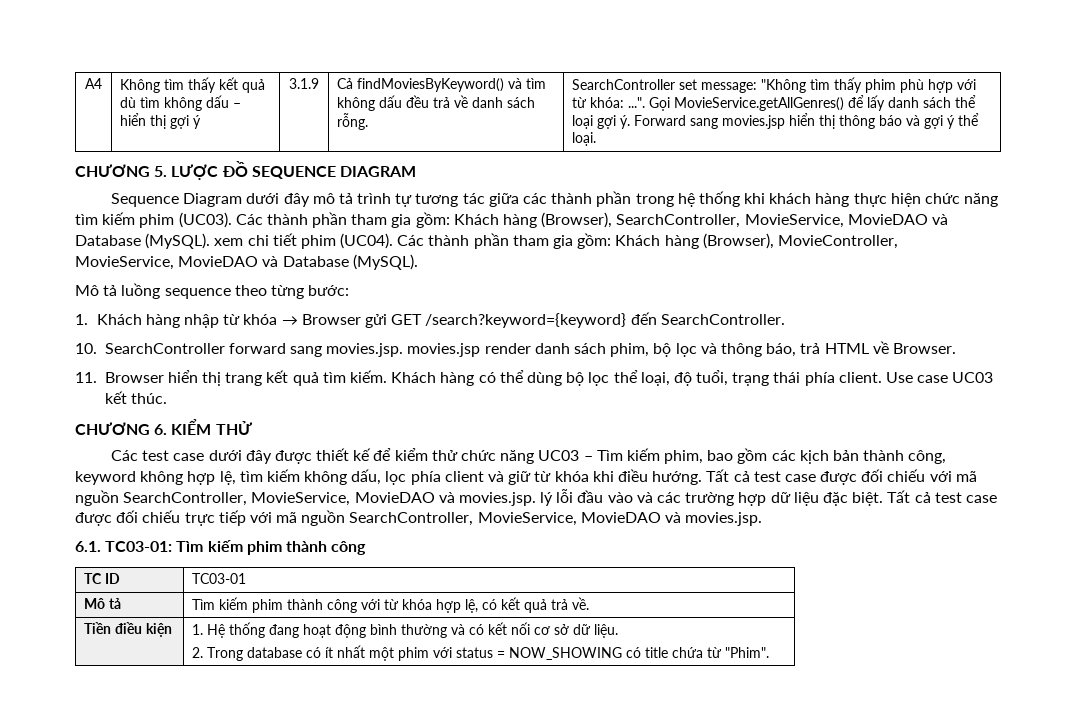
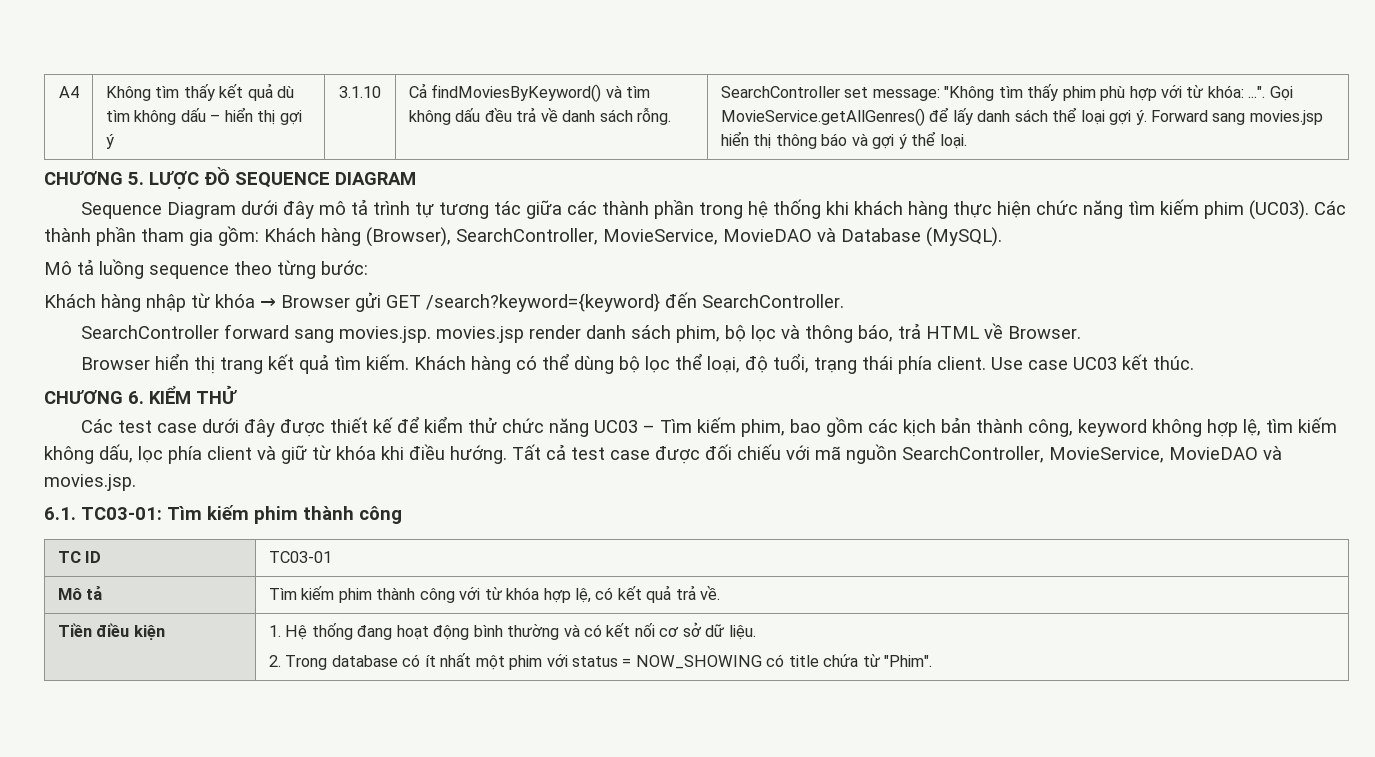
- 3.1.9
+ 3.1.10
- Các thành phần tham gia gồm: Khách hàng (Browser), SearchController, MovieService, MovieDAO và Database (MySQL). xem chi tiết phim (UC04). Các thành phần tham gia gồm: Khách hàng (Browser), MovieController, MovieService, MovieDAO và Database (MySQL).
+ Các thành phần tham gia gồm: Khách hàng (Browser), SearchController, MovieService, MovieDAO và Database (MySQL).
- 1. Khách hàng nhập từ khóa → Browser gửi GET /search?keyword={keyword} đến SearchController.
+ Khách hàng nhập từ khóa → Browser gửi GET /search?keyword={keyword} đến SearchController.
- 10. SearchController forward sang movies.jsp. movies.jsp render danh sách phim, bộ lọc và thông báo, trả HTML về Browser.
+ SearchController forward sang movies.jsp. movies.jsp render danh sách phim, bộ lọc và thông báo, trả HTML về Browser.
- 11. Browser hiển thị trang kết quả tìm kiếm.
+ Browser hiển thị trang kết quả tìm kiếm.
- Tất cả test case được đối chiếu với mã nguồn SearchController, MovieService, MovieDAO và movies.jsp. lý lỗi đầu vào và các trường hợp dữ liệu đặc biệt. Tất cả test case được đối chiếu trực tiếp với mã nguồn SearchController, MovieService, MovieDAO và movies.jsp.
+ Tất cả test case được đối chiếu với mã nguồn SearchController, MovieService, MovieDAO và movies.jsp.

